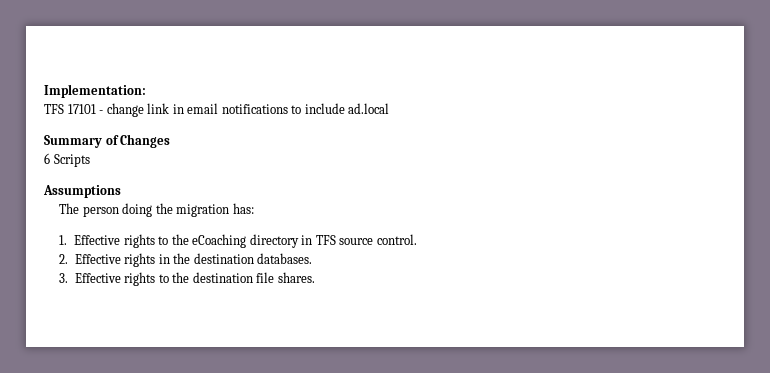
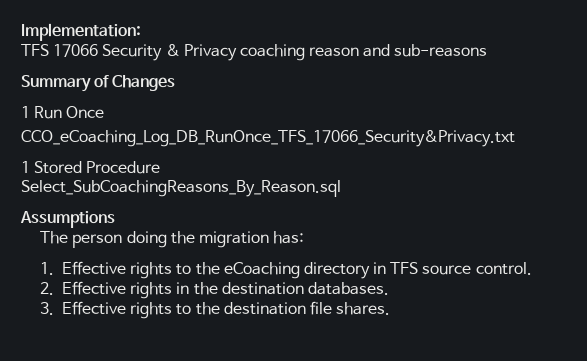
- TFS 17101 - change link in email notifications to include ad.local
+ TFS 17066 Security & Privacy coaching reason and sub-reasons
  Summary of Changes
- 6 Scripts
+ 1 Run Once
+ CCO_eCoaching_Log_DB_RunOnce_TFS_17066_Security&Privacy.txt
+ 1 Stored Procedure
+ Select_SubCoachingReasons_By_Reason.sql

